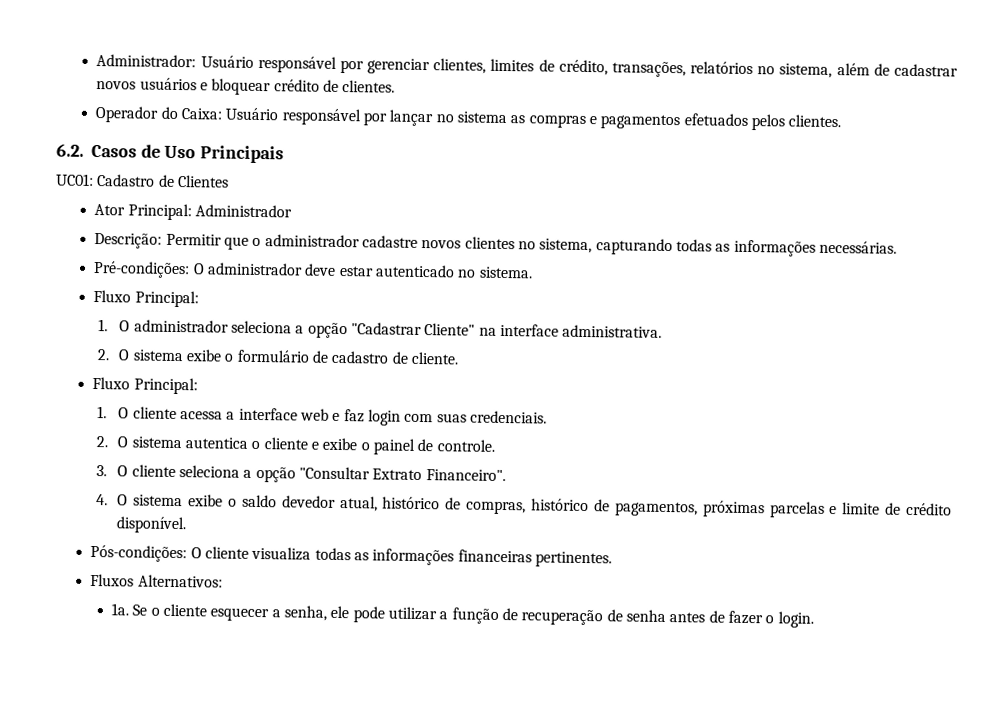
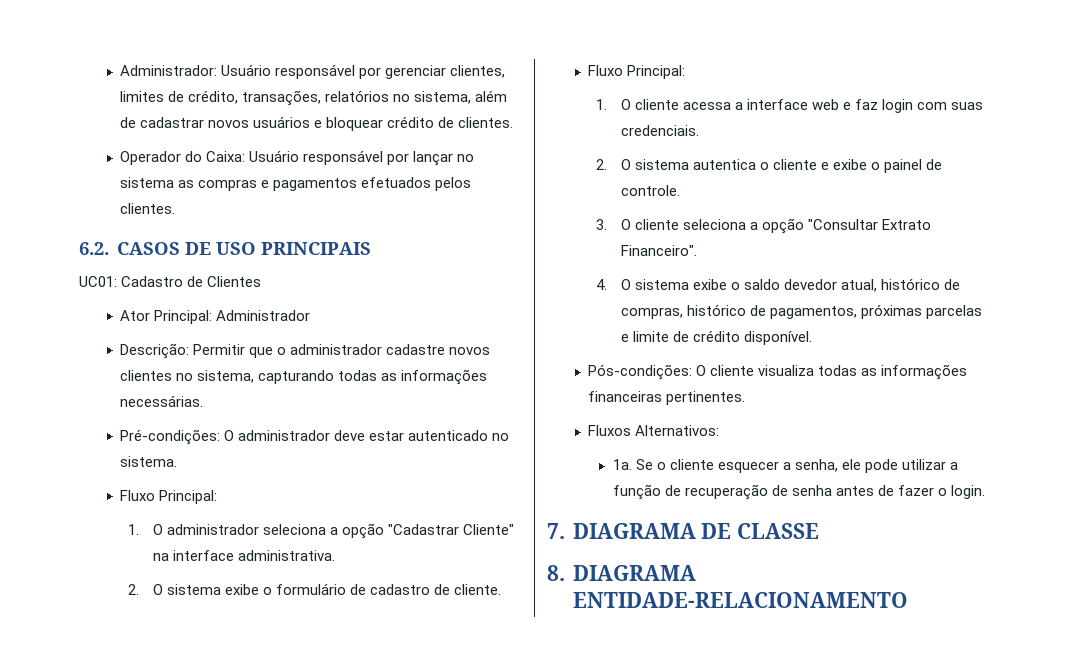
- 6.2. Casos de Uso Principais
+ 6.2. CASOS DE USO PRINCIPAIS
+ 7. DIAGRAMA DE CLASSE
+ 8. DIAGRAMA ENTIDADE-RELACIONAMENTO

